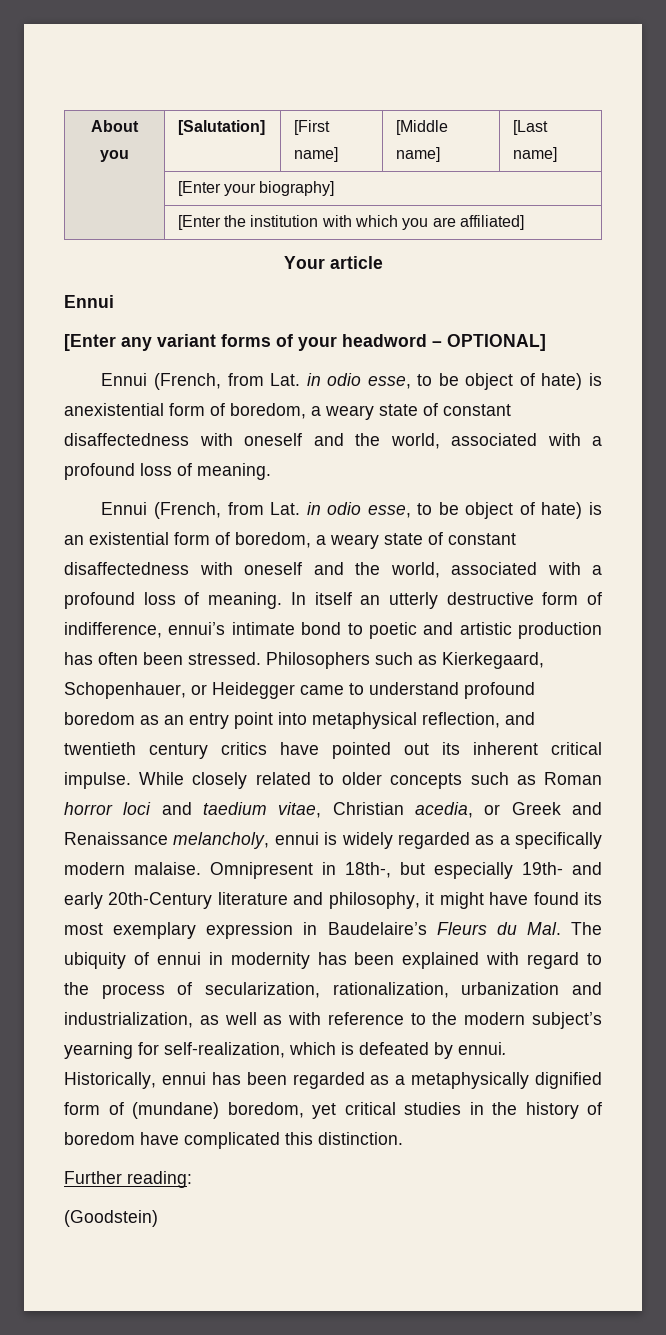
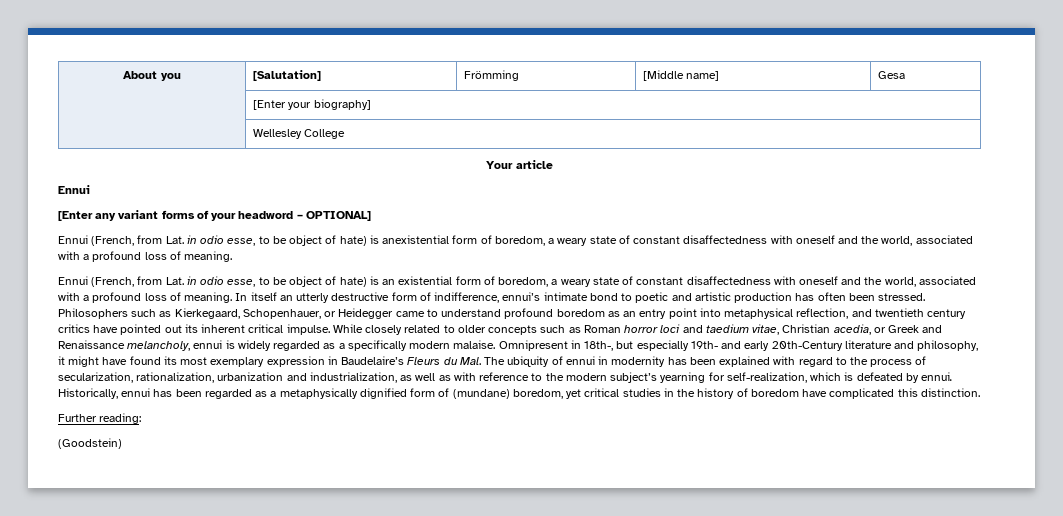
- About you | [Salutation] | [First name] | [Middle name] | [Last name]
+ About you | [Salutation] | Frömming | [Middle name] | Gesa
- | [Enter the institution with which you are affiliated]
+ | Wellesley College

